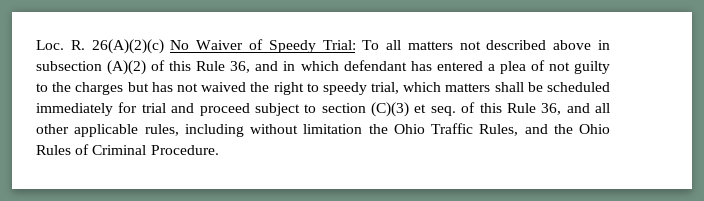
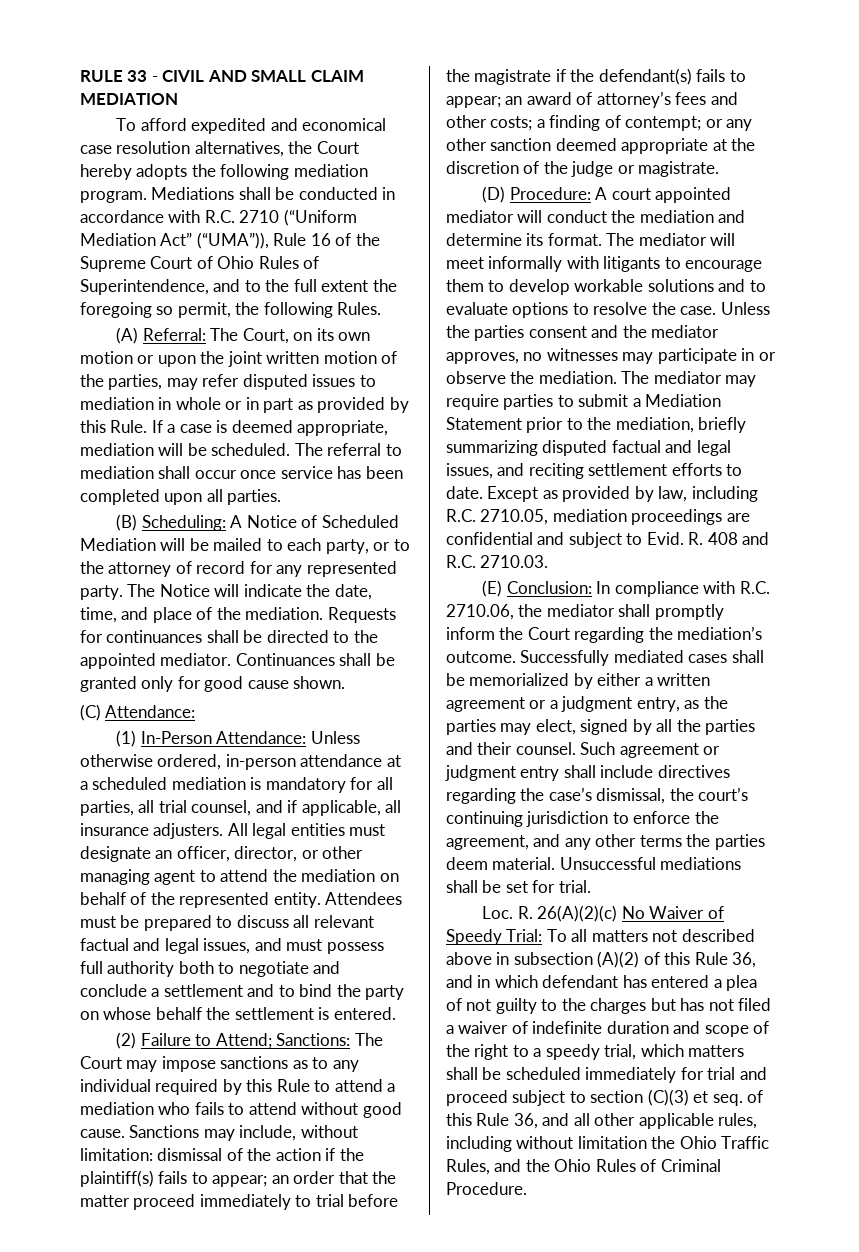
+ RULE 33 - CIVIL AND SMALL CLAIM MEDIATION
+ To afford expedited and economical case resolution alternatives, the Court hereby adopts the following mediation program. Mediations shall be conducted in accordance with R.C. 2710 (“Uniform Mediation Act” (“UMA”)), Rule 16 of the Supreme Court of Ohio Rules of Superintendence, and to the full extent the foregoing so permit, the following Rules.
+ (A) Referral: The Court, on its own motion or upon the joint written motion of the parties, may refer disputed issues to mediation in whole or in part as provided by this Rule. If a case is deemed appropriate, mediation will be scheduled. The referral to mediation shall occur once service has been completed upon all parties.
+ (B) Scheduling: A Notice of Scheduled Mediation will be mailed to each party, or to the attorney of record for any represented party. The Notice will indicate the date, time, and place of the mediation. Requests for continuances shall be directed to the appointed mediator. Continuances shall be granted only for good cause shown.
+ (C) Attendance:
+ (1) In-Person Attendance: Unless otherwise ordered, in-person attendance at a scheduled mediation is mandatory for all parties, all trial counsel, and if applicable, all insurance adjusters. All legal entities must designate an officer, director, or other managing agent to attend the mediation on behalf of the represented entity. Attendees must be prepared to discuss all relevant factual and legal issues, and must possess full authority both to negotiate and conclude a settlement and to bind the party on whose behalf the settlement is entered.
+ (2) Failure to Attend; Sanctions: The Court may impose sanctions as to any individual required by this Rule to attend a mediation who fails to attend without good cause. Sanctions may include, without limitation: dismissal of the action if the plaintiff(s) fails to appear; an order that the matter proceed immediately to trial before the magistrate if the defendant(s) fails to appear; an award of attorney’s fees and other costs; a finding of contempt; or any other sanction deemed appropriate at the discretion of the judge or magistrate.
+ (D) Procedure: A court appointed mediator will conduct the mediation and determine its format. The mediator will meet informally with litigants to encourage them to develop workable solutions and to evaluate options to resolve the case. Unless the parties consent and the mediator approves, no witnesses may participate in or observe the mediation. The mediator may require parties to submit a Mediation Statement prior to the mediation, briefly summarizing disputed factual and legal issues, and reciting settlement efforts to date. Except as provided by law, including R.C. 2710.05, mediation proceedings are confidential and subject to Evid. R. 408 and R.C. 2710.03.
+ (E) Conclusion: In compliance with R.C. 2710.06, the mediator shall promptly inform the Court regarding the mediation’s outcome. Successfully mediated cases shall be memorialized by either a written agreement or a judgment entry, as the parties may elect, signed by all the parties and their counsel. Such agreement or judgment entry shall include directives regarding the case’s dismissal, the court’s continuing jurisdiction to enforce the agreement, and any other terms the parties deem material. Unsuccessful mediations shall be set for trial.
- To all matters not described above in subsection (A)(2) of this Rule 36, and in which defendant has entered a plea of not guilty to the charges but has not waived the right to speedy trial, which matters shall be scheduled immediately for trial and proceed subject to section (C)(3) et seq. of this Rule 36, and all other applicable rules, including without limitation the Ohio Traffic Rules, and the Ohio Rules of Criminal Procedure.
+ To all matters not described above in subsection (A)(2) of this Rule 36, and in which defendant has entered a plea of not guilty to the charges but has not filed a waiver of indefinite duration and scope of the right to a speedy trial, which matters shall be scheduled immediately for trial and proceed subject to section (C)(3) et seq. of this Rule 36, and all other applicable rules, including without limitation the Ohio Traffic Rules, and the Ohio Rules of Criminal Procedure.

